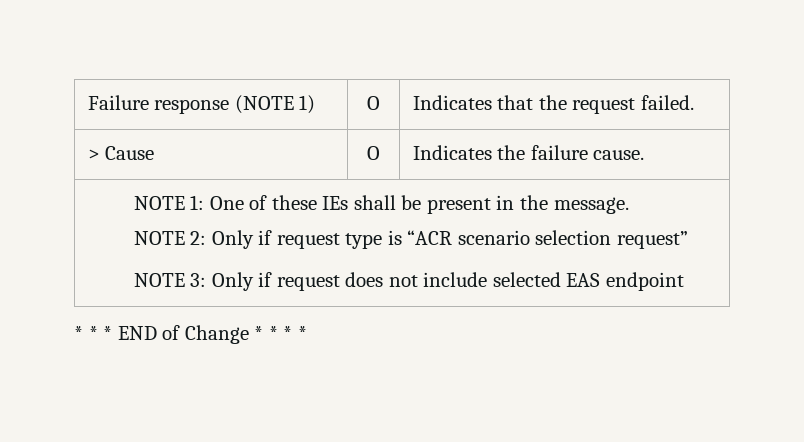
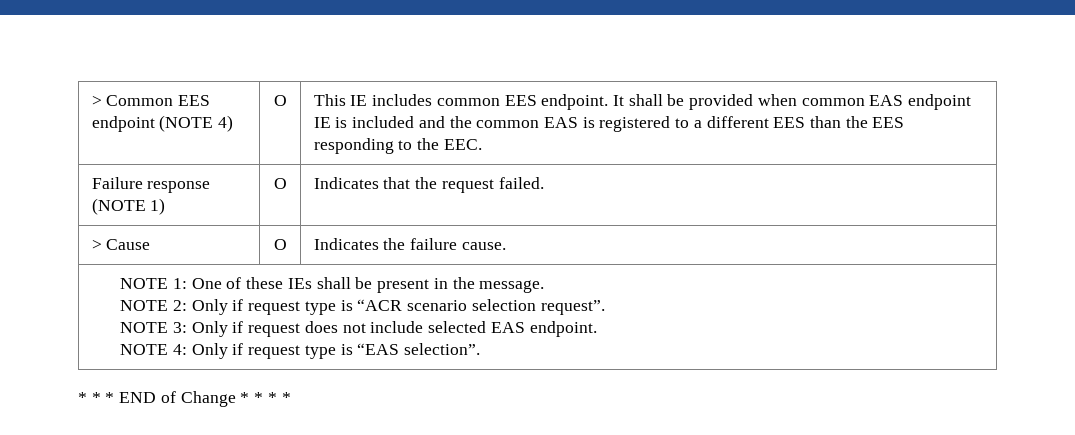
+ > Common EES endpoint (NOTE 4) | O | This IE includes common EES endpoint. It shall be provided when common EAS endpoint IE is included and the common EAS is registered to a different EES than the EES responding to the EEC.
- NOTE 2: Only if request type is “ACR scenario selection request”
+ NOTE 2: Only if request type is “ACR scenario selection request”.
- NOTE 3: Only if request does not include selected EAS endpoint
+ NOTE 3: Only if request does not include selected EAS endpoint.
+ NOTE 4: Only if request type is “EAS selection”.

